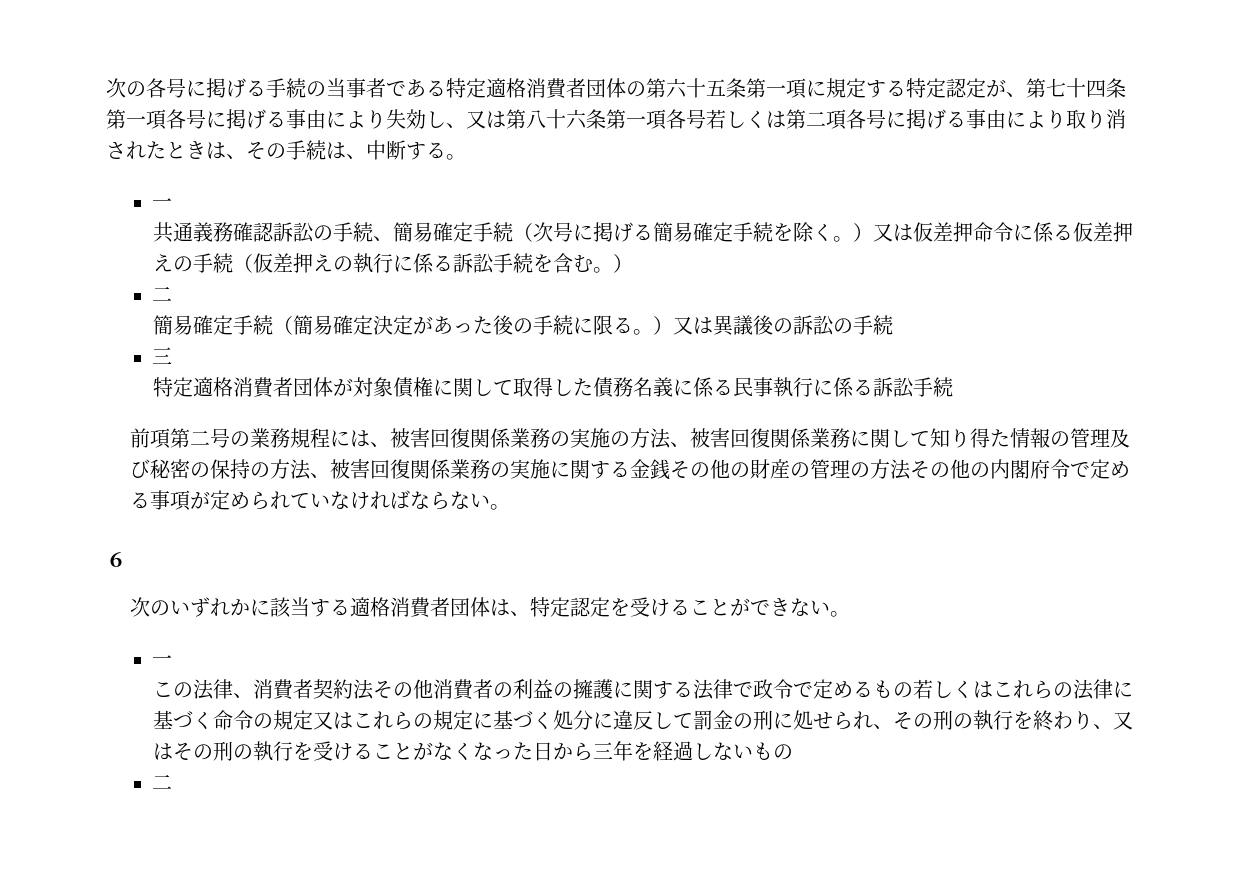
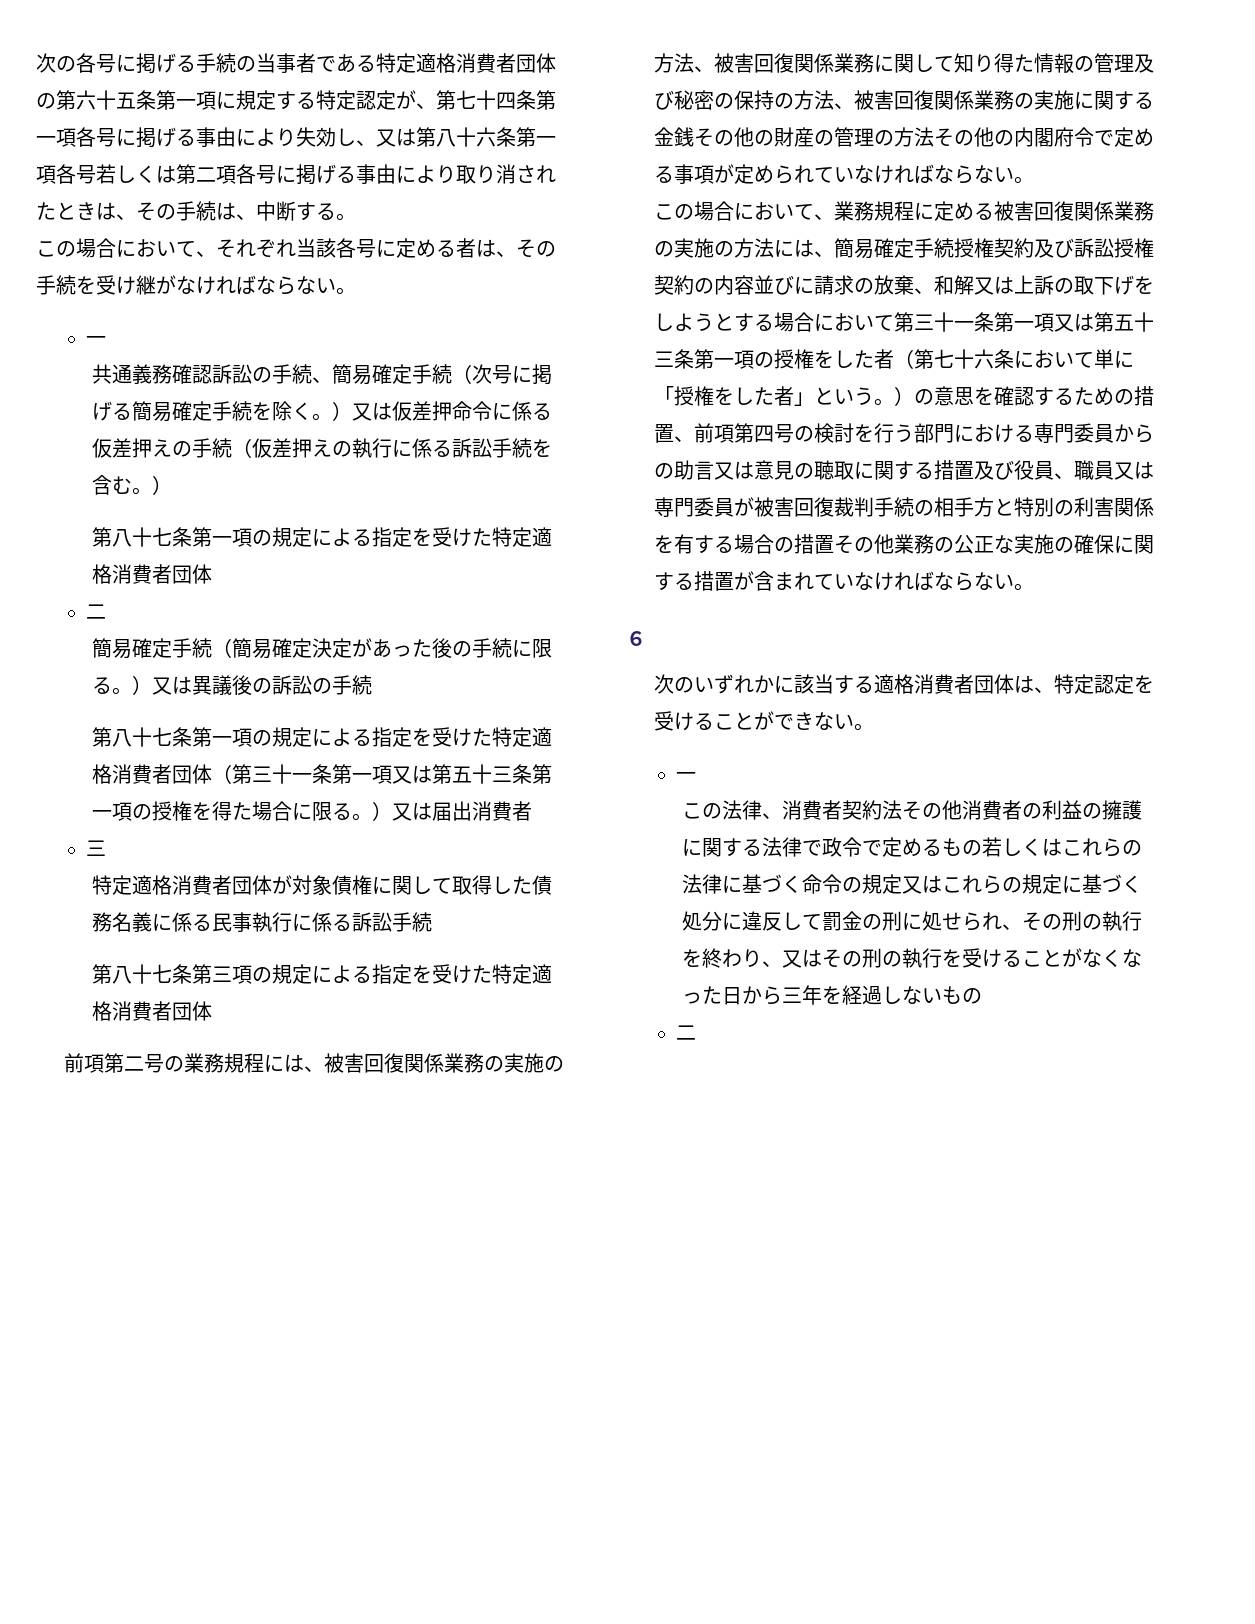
+ この場合において、それぞれ当該各号に定める者は、その手続を受け継がなければならない。
  共通義務確認訴訟の手続、簡易確定手続（次号に掲げる簡易確定手続を除く。）又は仮差押命令に係る仮差押えの手続（仮差押えの執行に係る訴訟手続を含む。）
+ 第八十七条第一項の規定による指定を受けた特定適格消費者団体
+ 第八十七条第一項の規定による指定を受けた特定適格消費者団体（第三十一条第一項又は第五十三条第一項の授権を得た場合に限る。）又は届出消費者
+ 第八十七条第三項の規定による指定を受けた特定適格消費者団体
+ この場合において、業務規程に定める被害回復関係業務の実施の方法には、簡易確定手続授権契約及び訴訟授権契約の内容並びに請求の放棄、和解又は上訴の取下げをしようとする場合において第三十一条第一項又は第五十三条第一項の授権をした者（第七十六条において単に「授権をした者」という。）の意思を確認するための措置、前項第四号の検討を行う部門における専門委員からの助言又は意見の聴取に関する措置及び役員、職員又は専門委員が被害回復裁判手続の相手方と特別の利害関係を有する場合の措置その他業務の公正な実施の確保に関する措置が含まれていなければならない。

